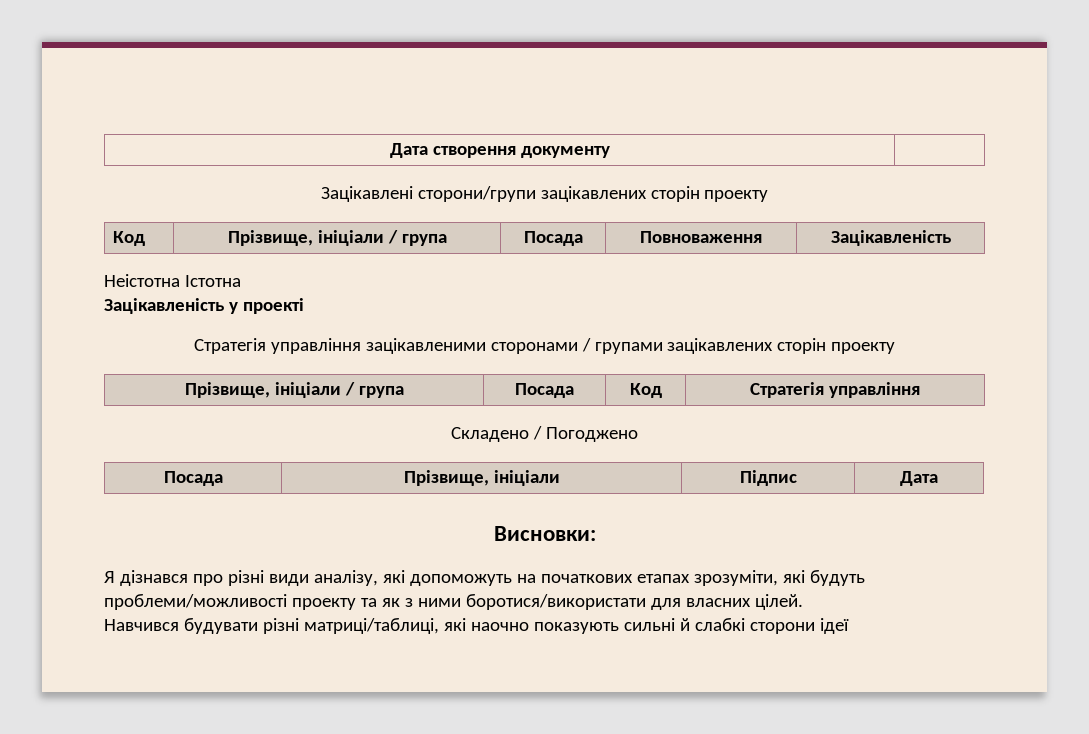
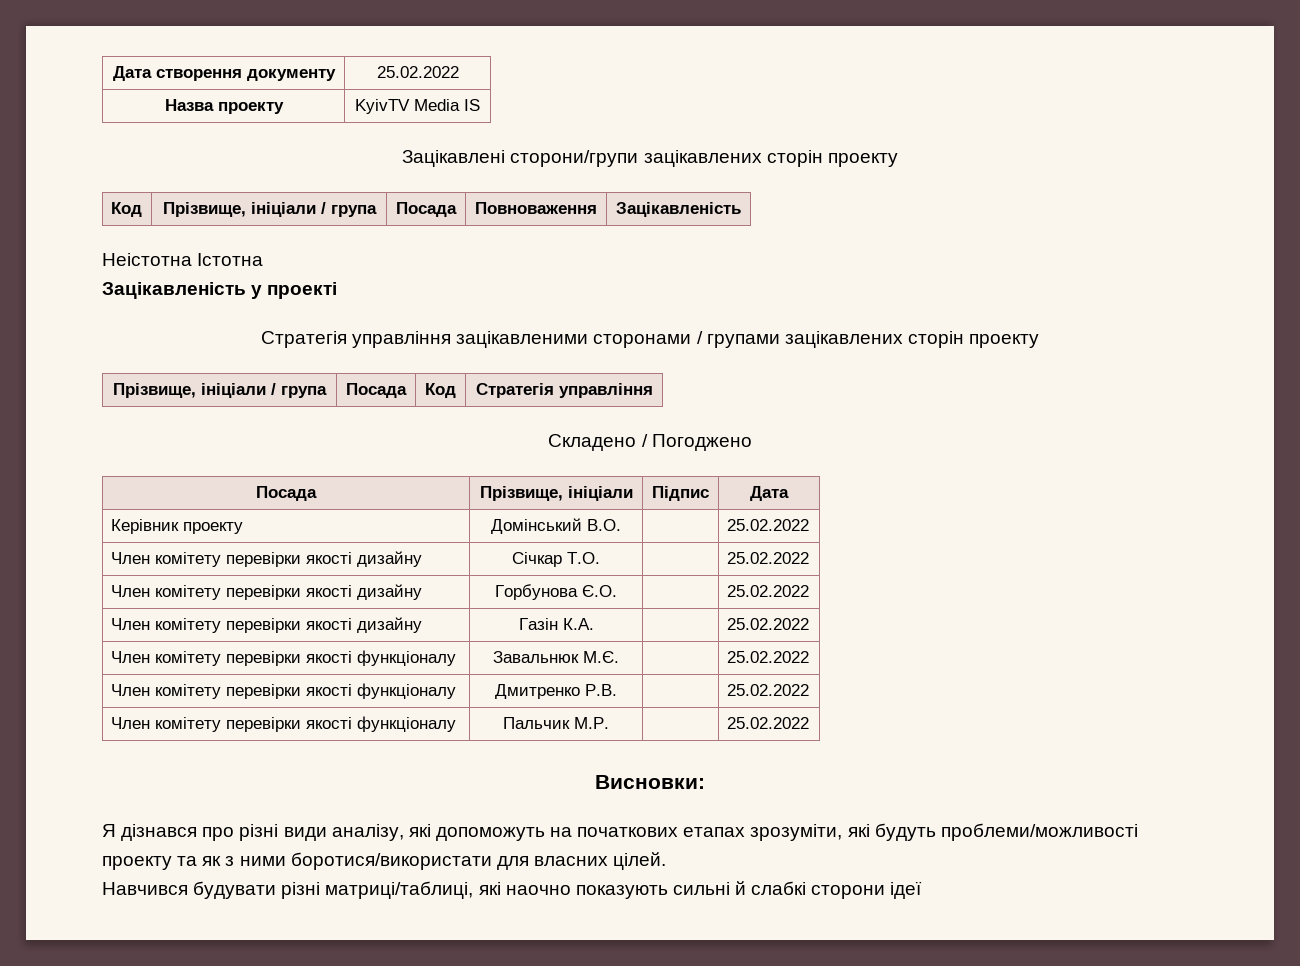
- Дата створення документу |
+ Дата створення документу | 25.02.2022
+ Назва проекту | KyivTV Media IS
+ Керівник проекту | Домінський В.О. | | 25.02.2022
+ Член комітету перевірки якості дизайну | Січкар Т.О. | | 25.02.2022
+ Член комітету перевірки якості дизайну | Горбунова Є.О. | | 25.02.2022
+ Член комітету перевірки якості дизайну | Газін К.А. | | 25.02.2022
+ Член комітету перевірки якості функціоналу | Завальнюк М.Є. | | 25.02.2022
+ Член комітету перевірки якості функціоналу | Дмитренко Р.В. | | 25.02.2022
+ Член комітету перевірки якості функціоналу | Пальчик М.Р. | | 25.02.2022

